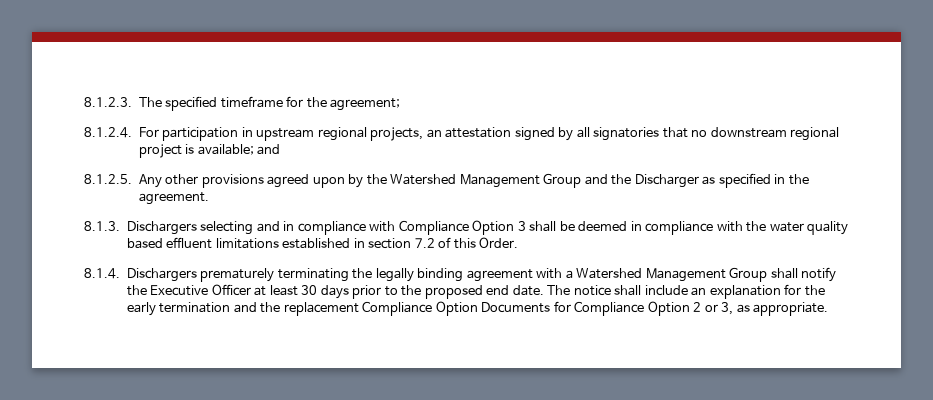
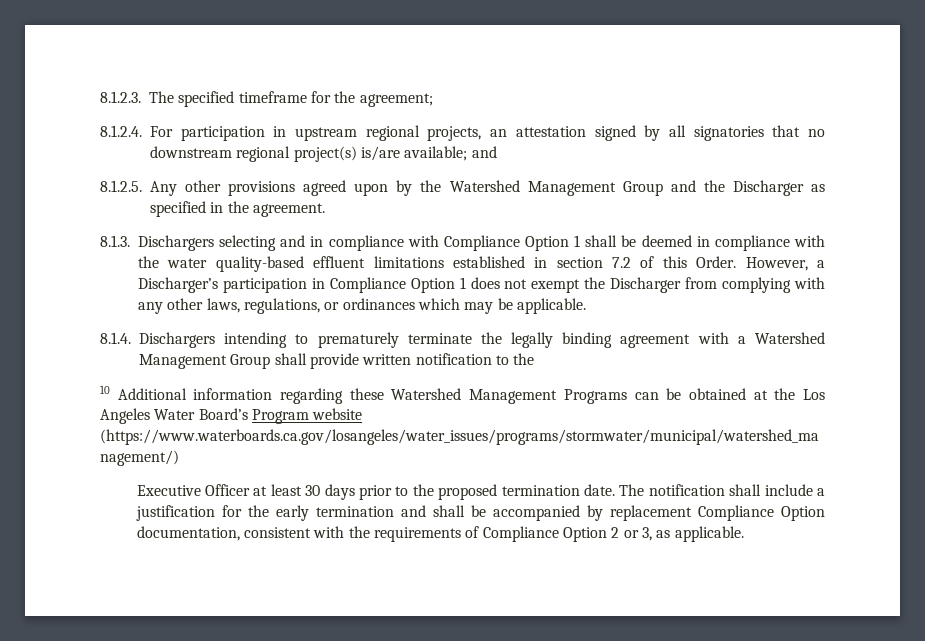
- 8.1.2.4. For participation in upstream regional projects, an attestation signed by all signatories that no downstream regional project is available; and
+ 8.1.2.4. For participation in upstream regional projects, an attestation signed by all signatories that no downstream regional project(s) is/are available; and
- 8.1.3. Dischargers selecting and in compliance with Compliance Option 3 shall be deemed in compliance with the water quality based effluent limitations established in section 7.2 of this Order.
- 8.1.4. Dischargers prematurely terminating the legally binding agreement with a Watershed Management Group shall notify the Executive Officer at least 30 days prior to the proposed end date.
+ 8.1.3. Dischargers selecting and in compliance with Compliance Option 1 shall be deemed in compliance with the water quality-based effluent limitations established in section 7.2 of this Order. However, a Discharger’s participation in Compliance Option 1 does not exempt the Discharger from complying with any other laws, regulations, or ordinances which may be applicable.
+ 8.1.4. Dischargers intending to prematurely terminate the legally binding agreement with a Watershed Management Group shall provide written notification to the
+ 10 Additional information regarding these Watershed Management Programs can be obtained at the Los Angeles Water Board’s Program website (https://www.waterboards.ca.gov/losangeles/water_issues/programs/stormwater/municipal/watershed_ma nagement/)
+ Executive Officer at least 30 days prior to the proposed termination date.
- The notice shall include an explanation for the early termination and the replacement Compliance Option Documents for Compliance Option 2 or 3, as appropriate.
+ The notification shall include a justification for the early termination and shall be accompanied by replacement Compliance Option documentation, consistent with the requirements of Compliance Option 2 or 3, as applicable.

